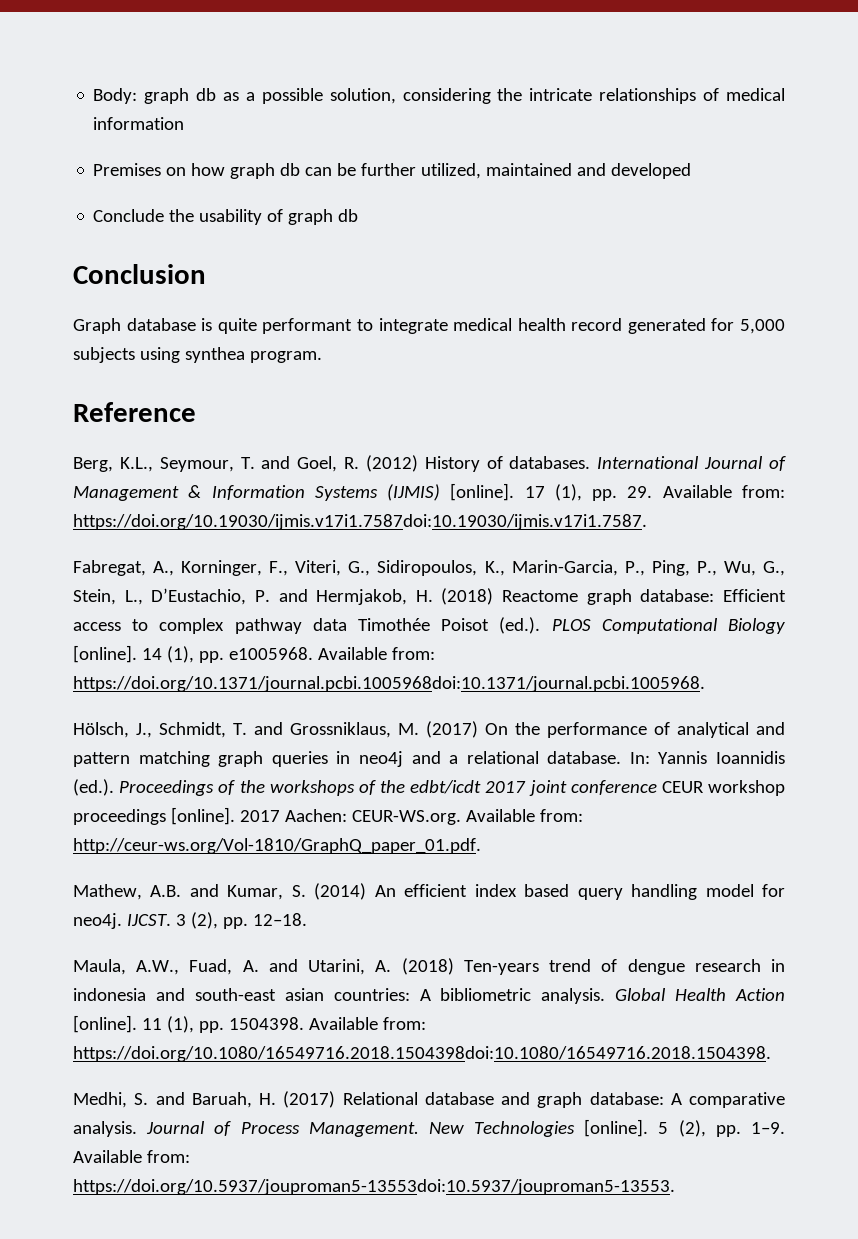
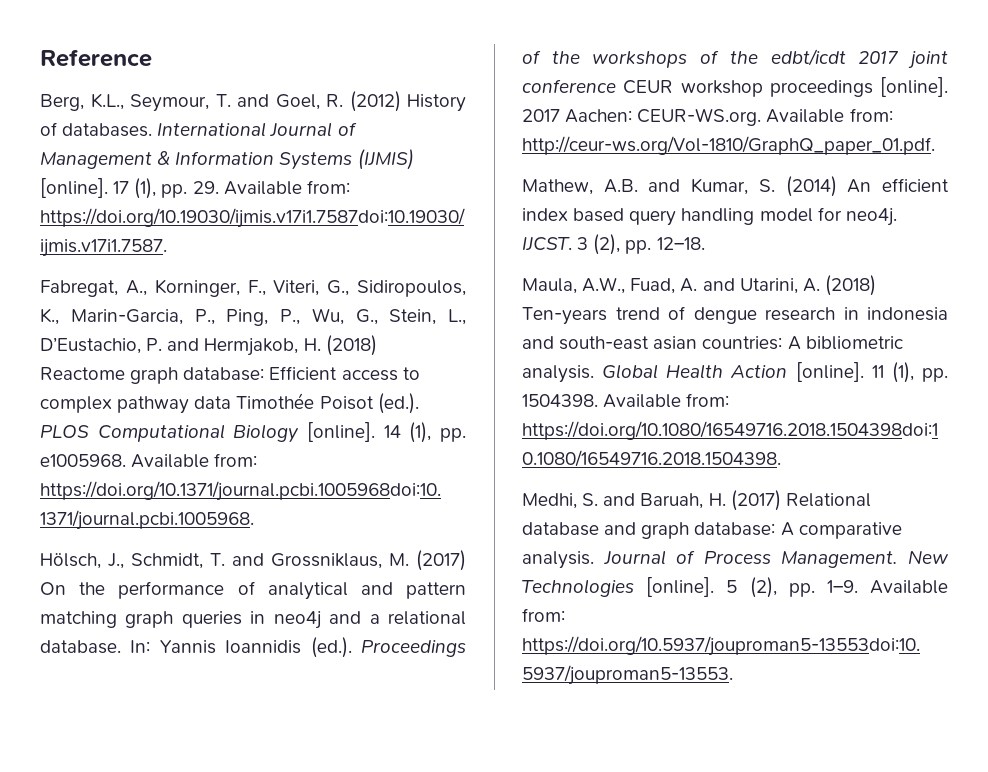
- Body: graph db as a possible solution, considering the intricate relationships of medical information
- Premises on how graph db can be further utilized, maintained and developed
- Conclude the usability of graph db
- Conclusion
- Graph database is quite performant to integrate medical health record generated for 5,000 subjects using synthea program.

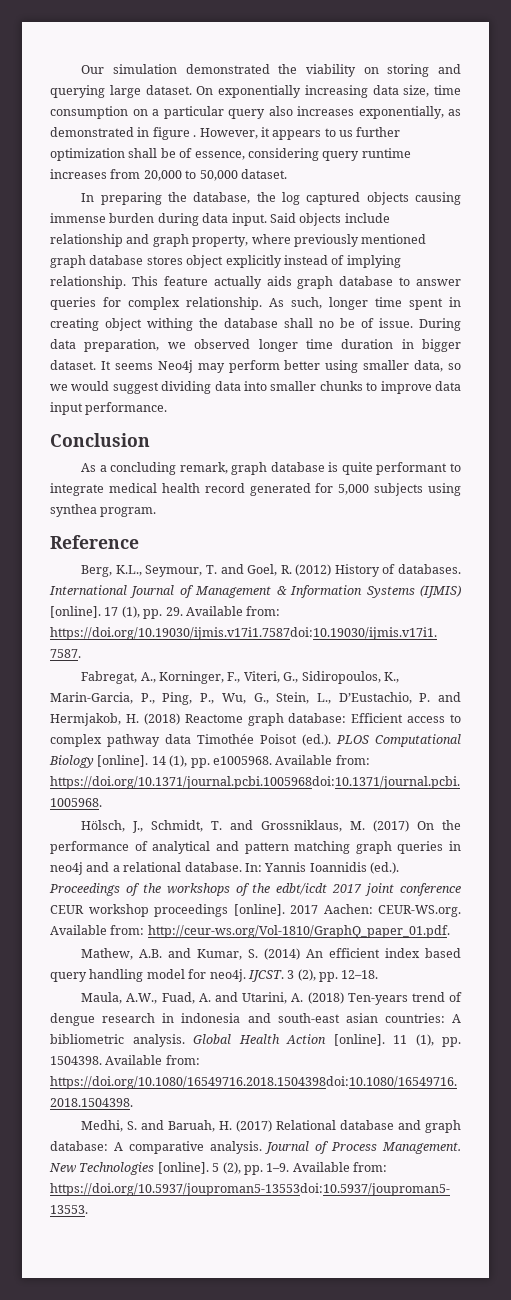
+ Our simulation demonstrated the viability on storing and querying large dataset. On exponentially increasing data size, time consumption on a particular query also increases exponentially, as demonstrated in figure . However, it appears to us further optimization shall be of essence, considering query runtime increases from 20,000 to 50,000 dataset.
+ In preparing the database, the log captured objects causing immense burden during data input. Said objects include relationship and graph property, where previously mentioned graph database stores object explicitly instead of implying relationship. This feature actually aids graph database to answer queries for complex relationship. As such, longer time spent in creating object withing the database shall no be of issue. During data preparation, we observed longer time duration in bigger dataset. It seems Neo4j may perform better using smaller data, so we would suggest dividing data into smaller chunks to improve data input performance.
+ Conclusion
+ As a concluding remark, graph database is quite performant to integrate medical health record generated for 5,000 subjects using synthea program.

